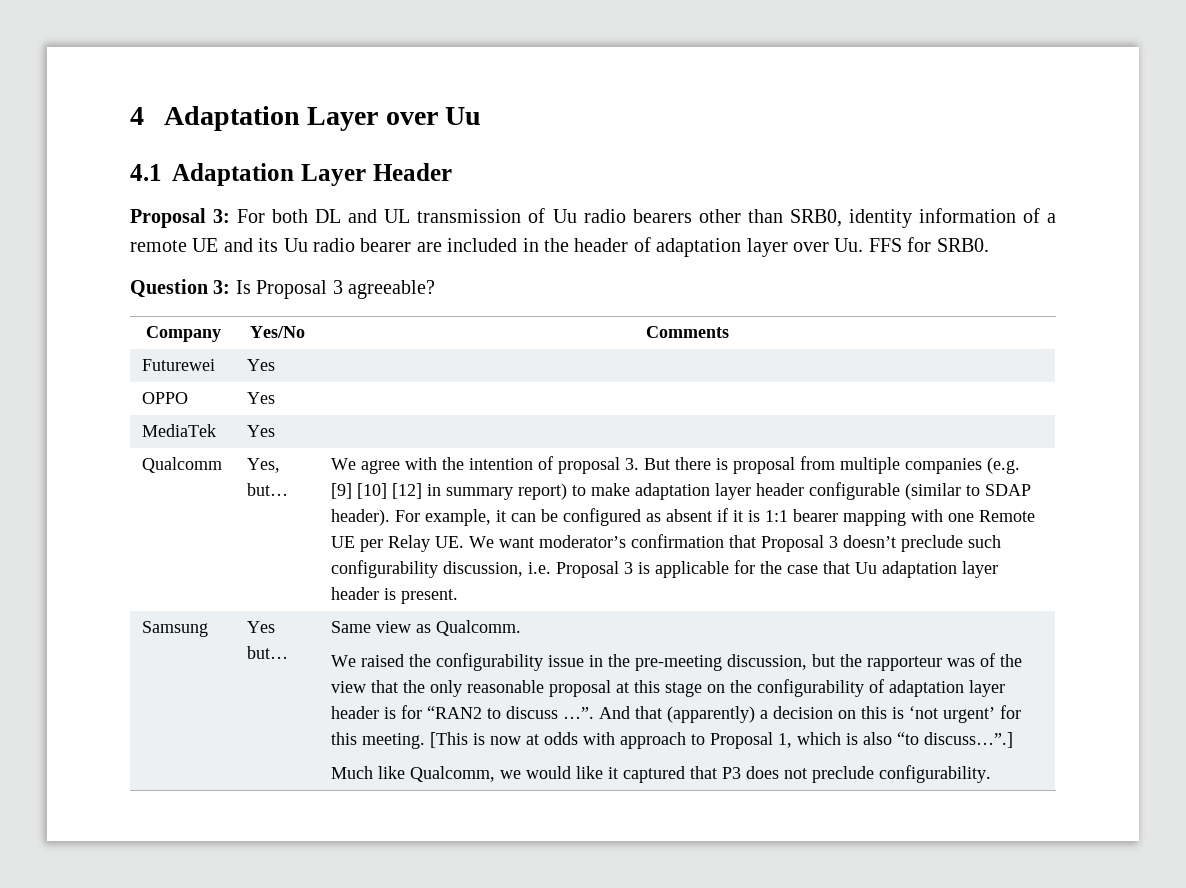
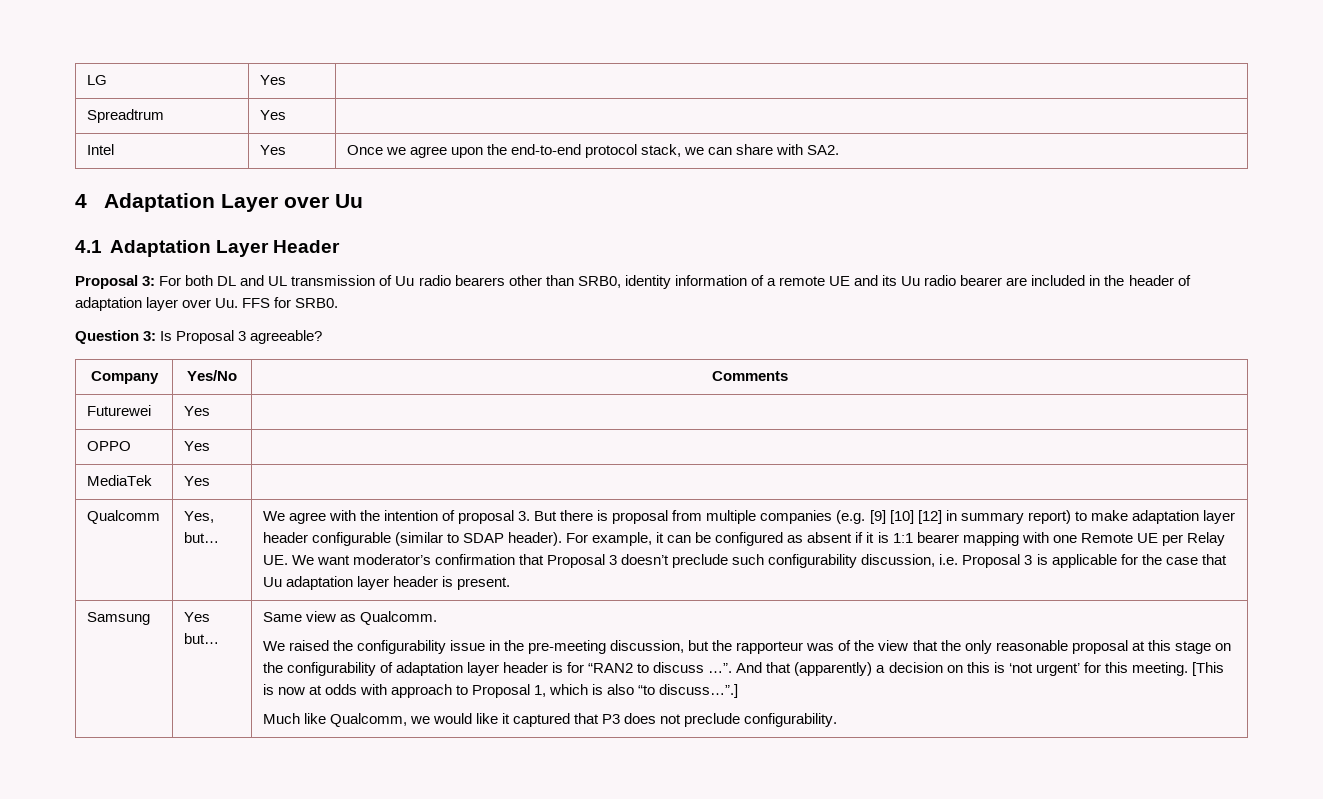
+ LG | Yes |
+ Spreadtrum | Yes |
+ Intel | Yes | Once we agree upon the end-to-end protocol stack, we can share with SA2.

